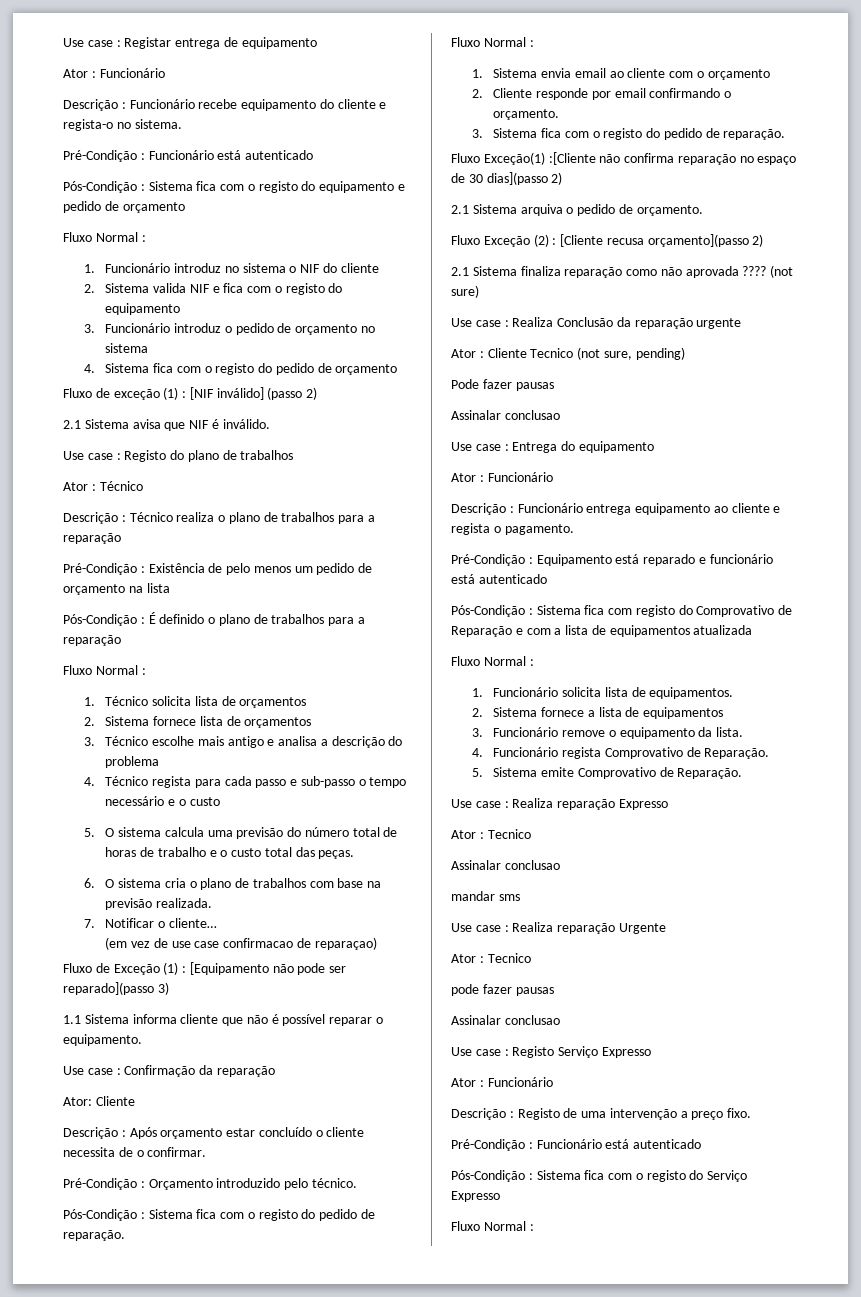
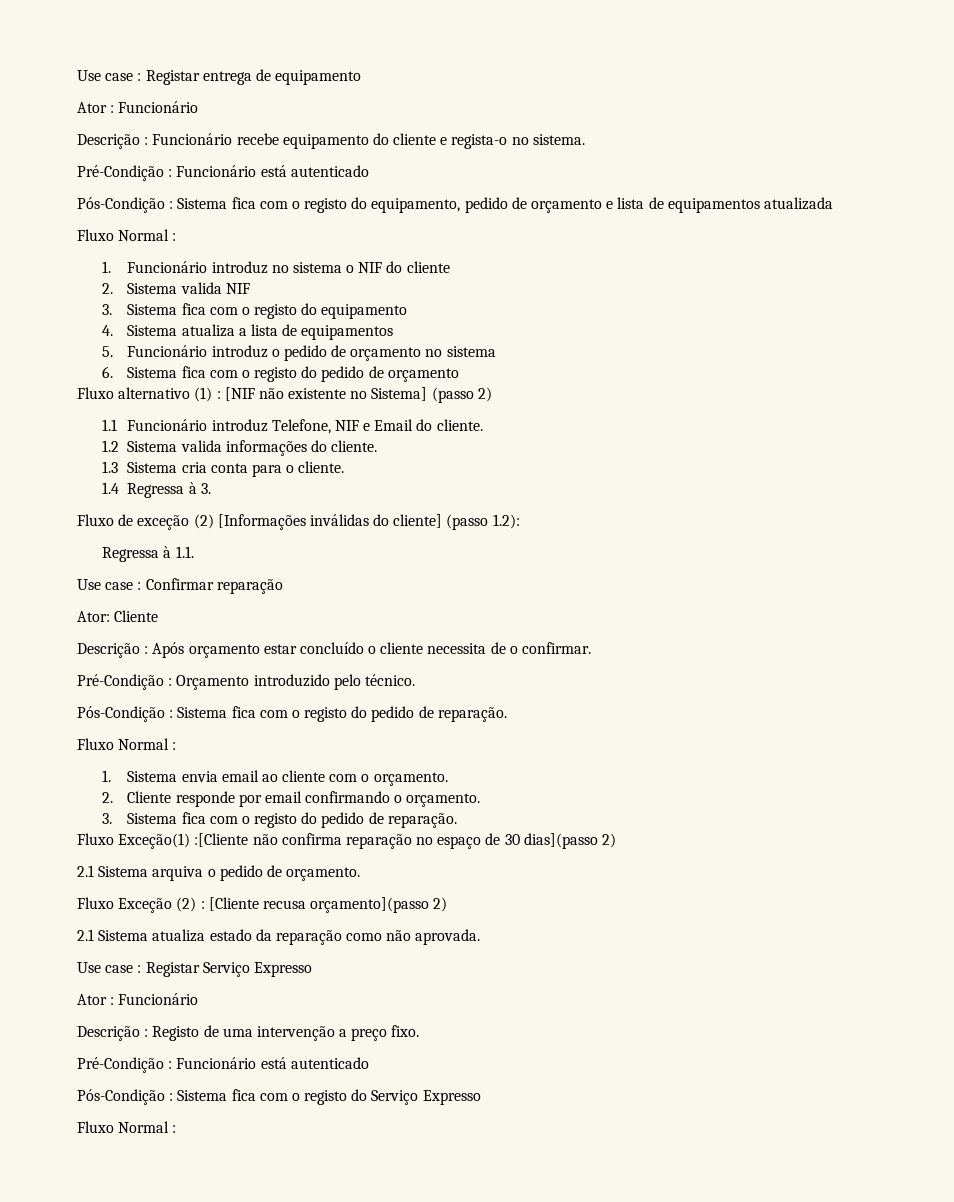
- Pós-Condição : Sistema fica com o registo do equipamento e pedido de orçamento
+ Pós-Condição : Sistema fica com o registo do equipamento, pedido de orçamento e lista de equipamentos atualizada
- 2. Sistema valida NIF e fica com o registo do equipamento
+ 2. Sistema valida NIF
+ 3. Sistema fica com o registo do equipamento
- 3. Funcionário introduz o pedido de orçamento no sistema
+ 4. Sistema atualiza a lista de equipamentos
+ 5. Funcionário introduz o pedido de orçamento no sistema
- 4. Sistema fica com o registo do pedido de orçamento
+ 6. Sistema fica com o registo do pedido de orçamento
- Fluxo de exceção (1) : [NIF inválido] (passo 2)
- 2.1 Sistema avisa que NIF é inválido.
- Use case : Registo do plano de trabalhos
- Ator : Técnico
- Descrição : Técnico realiza o plano de trabalhos para a reparação
- Pré-Condição : Existência de pelo menos um pedido de orçamento na lista
- Pós-Condição : É definido o plano de trabalhos para a reparação
- Fluxo Normal :
- 1. Técnico solicita lista de orçamentos
- 2. Sistema fornece lista de orçamentos
- 3. Técnico escolhe mais antigo e analisa a descrição do problema
- 4. Técnico regista para cada passo e sub-passo o tempo necessário e o custo
- 5. O sistema calcula uma previsão do número total de horas de trabalho e o custo total das peças.
- 6. O sistema cria o plano de trabalhos com base na previsão realizada.
- 7. Notificar o cliente…
- (em vez de use case confirmacao de reparaçao)
- Fluxo de Exceção (1) : [Equipamento não pode ser reparado](passo 3)
- 1.1 Sistema informa cliente que não é possível reparar o equipamento.
- Use case : Confirmação da reparação
+ Fluxo alternativo (1) : [NIF não existente no Sistema] (passo 2)
+ 1.1 Funcionário introduz Telefone, NIF e Email do cliente.
+ 1.2 Sistema valida informações do cliente.
+ 1.3 Sistema cria conta para o cliente.
+ 1.4 Regressa à 3.
+ Fluxo de exceção (2) [Informações inválidas do cliente] (passo 1.2):
+ Regressa à 1.1.
+ Use case : Confirmar reparação
- 1. Sistema envia email ao cliente com o orçamento
+ 1. Sistema envia email ao cliente com o orçamento.
- 2.1 Sistema finaliza reparação como não aprovada ???? (not sure)
- Use case : Realiza Conclusão da reparação urgente
- Ator : Cliente Tecnico (not sure, pending)
- Pode fazer pausas
- Assinalar conclusao
- Use case : Entrega do equipamento
- Ator : Funcionário
- Descrição : Funcionário entrega equipamento ao cliente e regista o pagamento.
- Pré-Condição : Equipamento está reparado e funcionário está autenticado
- Pós-Condição : Sistema fica com registo do Comprovativo de Reparação e com a lista de equipamentos atualizada
- Fluxo Normal :
- 1. Funcionário solicita lista de equipamentos.
- 2. Sistema fornece a lista de equipamentos
- 3. Funcionário remove o equipamento da lista.
- 4. Funcionário regista Comprovativo de Reparação.
- 5. Sistema emite Comprovativo de Reparação.
- Use case : Realiza reparação Expresso
- Ator : Tecnico
- Assinalar conclusao
- mandar sms
- Use case : Realiza reparação Urgente
- Ator : Tecnico
- pode fazer pausas
- Assinalar conclusao
- Use case : Registo Serviço Expresso
+ 2.1 Sistema atualiza estado da reparação como não aprovada.
+ Use case : Registar Serviço Expresso

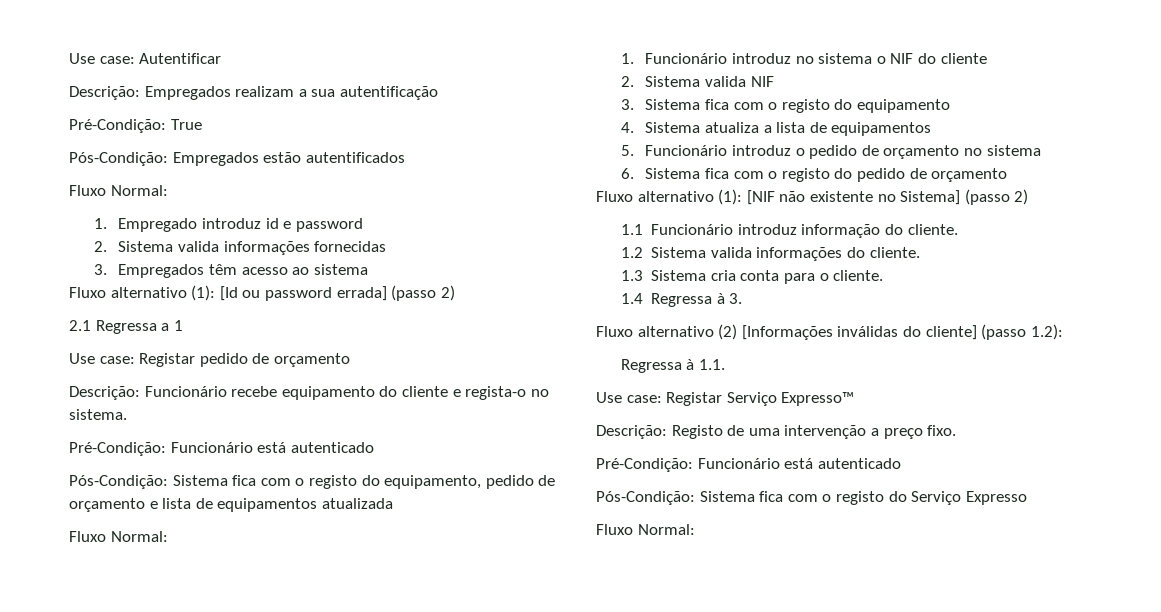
- Use case : Registar entrega de equipamento
- Ator : Funcionário
- Descrição : Funcionário recebe equipamento do cliente e regista-o no sistema.
- Pré-Condição : Funcionário está autenticado
- Pós-Condição : Sistema fica com o registo do equipamento, pedido de orçamento e lista de equipamentos atualizada
- Fluxo Normal :
+ Use case: Autentificar
+ Descrição: Empregados realizam a sua autentificação
+ Pré-Condição: True
+ Pós-Condição: Empregados estão autentificados
+ Fluxo Normal:
+ 1. Empregado introduz id e password
+ 2. Sistema valida informações fornecidas
+ 3. Empregados têm acesso ao sistema
+ Fluxo alternativo (1): [Id ou password errada] (passo 2)
+ 2.1 Regressa a 1
+ Use case: Registar pedido de orçamento
+ Descrição: Funcionário recebe equipamento do cliente e regista-o no sistema.
+ Pré-Condição: Funcionário está autenticado
+ Pós-Condição: Sistema fica com o registo do equipamento, pedido de orçamento e lista de equipamentos atualizada
+ Fluxo Normal:
- Fluxo alternativo (1) : [NIF não existente no Sistema] (passo 2)
+ Fluxo alternativo (1): [NIF não existente no Sistema] (passo 2)
- 1.1 Funcionário introduz Telefone, NIF e Email do cliente.
+ 1.1 Funcionário introduz informação do cliente.
- Fluxo de exceção (2) [Informações inválidas do cliente] (passo 1.2):
+ Fluxo alternativo (2) [Informações inválidas do cliente] (passo 1.2):
- Use case : Confirmar reparação
- Ator: Cliente
- Descrição : Após orçamento estar concluído o cliente necessita de o confirmar.
- Pré-Condição : Orçamento introduzido pelo técnico.
- Pós-Condição : Sistema fica com o registo do pedido de reparação.
- Fluxo Normal :
- 1. Sistema envia email ao cliente com o orçamento.
- 2. Cliente responde por email confirmando o orçamento.
- 3. Sistema fica com o registo do pedido de reparação.
- Fluxo Exceção(1) :[Cliente não confirma reparação no espaço de 30 dias](passo 2)
- 2.1 Sistema arquiva o pedido de orçamento.
- Fluxo Exceção (2) : [Cliente recusa orçamento](passo 2)
- 2.1 Sistema atualiza estado da reparação como não aprovada.
- Use case : Registar Serviço Expresso
- Ator : Funcionário
- Descrição : Registo de uma intervenção a preço fixo.
- Pré-Condição : Funcionário está autenticado
- Pós-Condição : Sistema fica com o registo do Serviço Expresso
- Fluxo Normal :
+ Use case: Registar Serviço Expresso™
+ Descrição: Registo de uma intervenção a preço fixo.
+ Pré-Condição: Funcionário está autenticado
+ Pós-Condição: Sistema fica com o registo do Serviço Expresso
+ Fluxo Normal:

